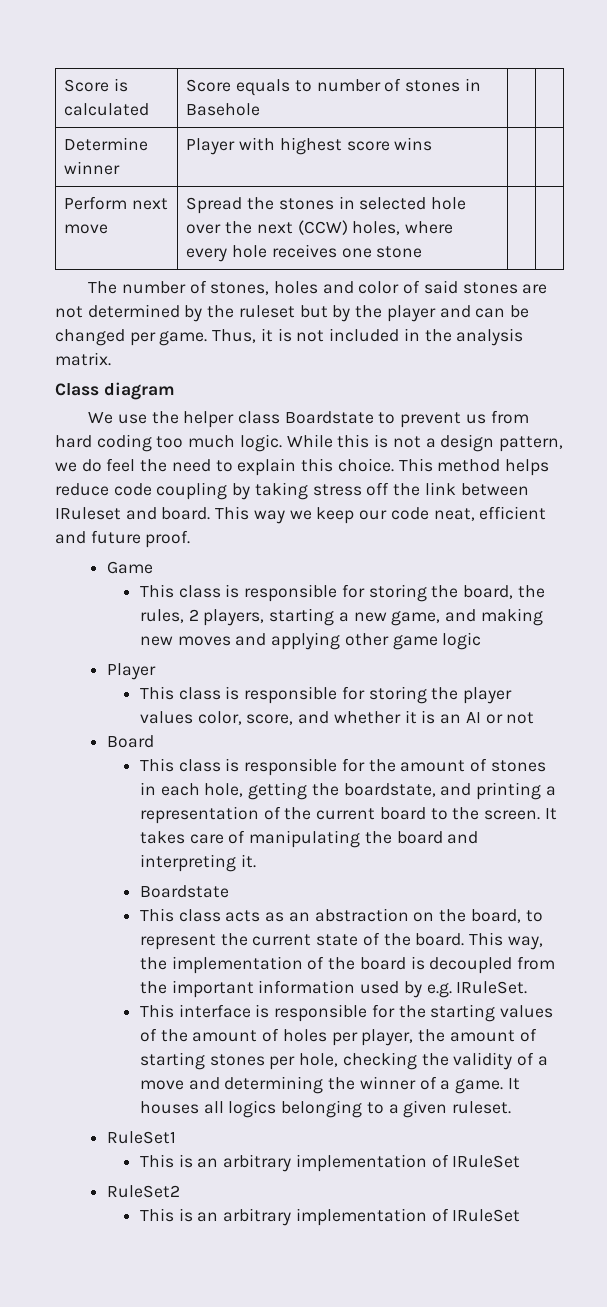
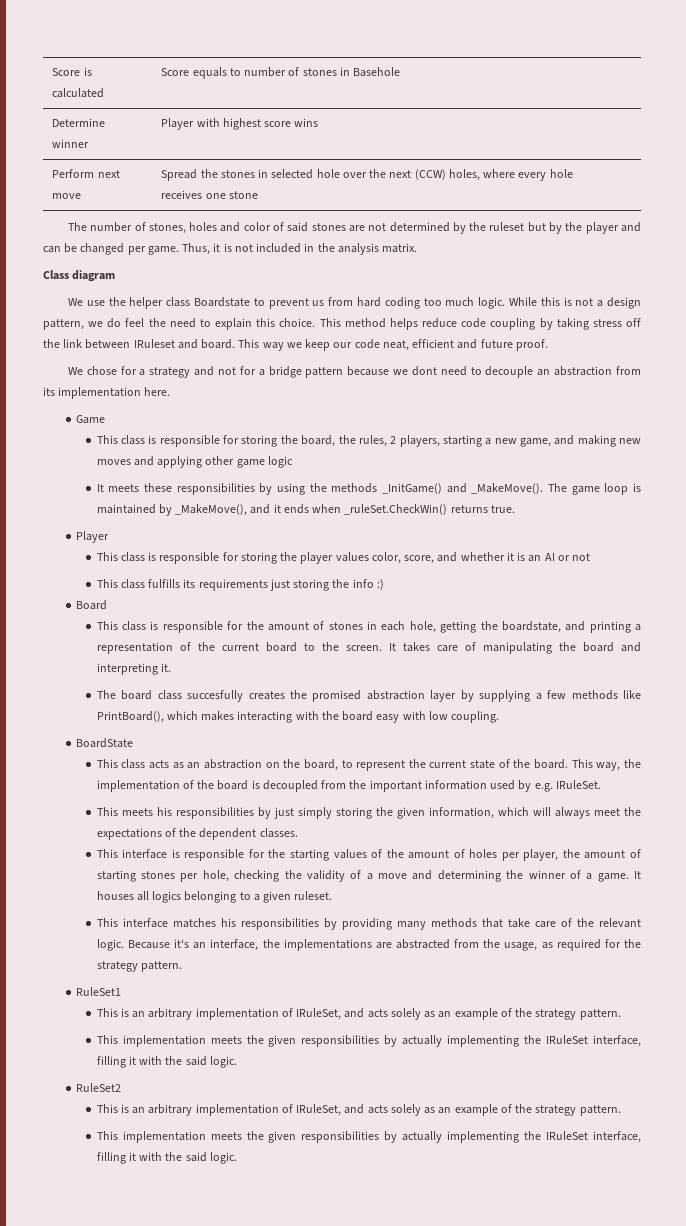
+ We chose for a strategy and not for a bridge pattern because we dont need to decouple an abstraction from its implementation here.
+ It meets these responsibilities by using the methods _InitGame() and _MakeMove(). The game loop is maintained by _MakeMove(), and it ends when _ruleSet.CheckWin() returns true.
+ This class fulfills its requirements just storing the info :)
  It takes care of manipulating the board and interpreting it.
- Boardstate
+ The board class succesfully creates the promised abstraction layer by supplying a few methods like PrintBoard(), which makes interacting with the board easy with low coupling.
+ BoardState
+ This meets his responsibilities by just simply storing the given information, which will always meet the expectations of the dependent classes.
+ This interface matches his responsibilities by providing many methods that take care of the relevant logic. Because it's an interface, the implementations are abstracted from the usage, as required for the strategy pattern.
  RuleSet1
- This is an arbitrary implementation of IRuleSet
+ This is an arbitrary implementation of IRuleSet, and acts solely as an example of the strategy pattern.
+ This implementation meets the given responsibilities by actually implementing the IRuleSet interface, filling it with the said logic.
  RuleSet2
- This is an arbitrary implementation of IRuleSet
+ This is an arbitrary implementation of IRuleSet, and acts solely as an example of the strategy pattern.
+ This implementation meets the given responsibilities by actually implementing the IRuleSet interface, filling it with the said logic.

